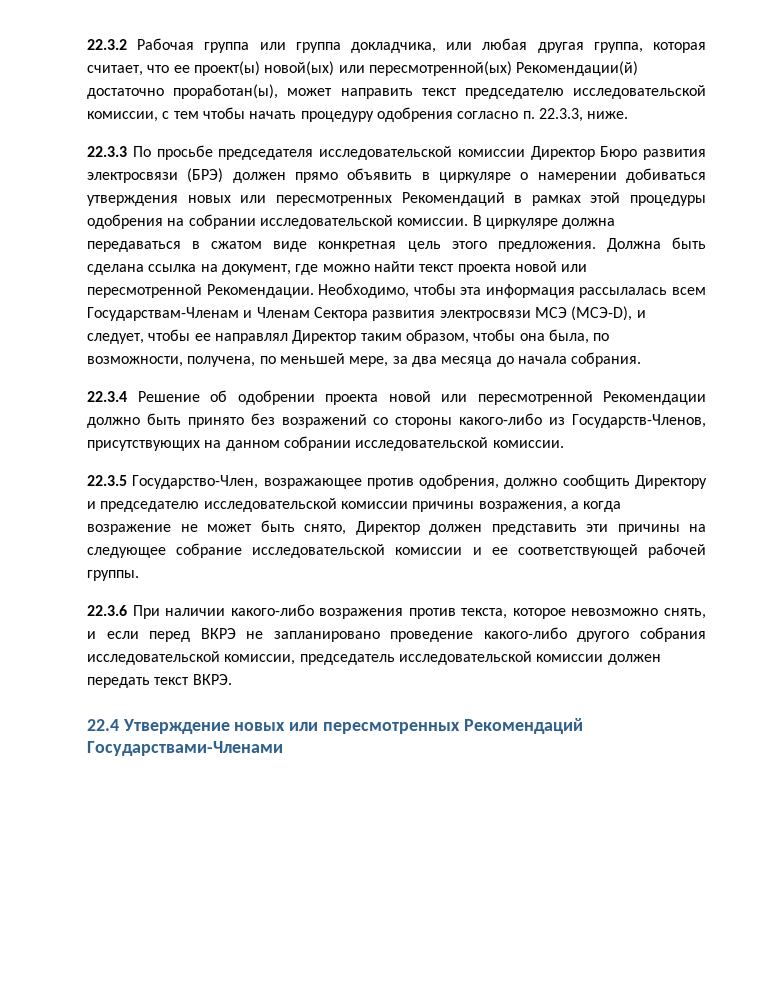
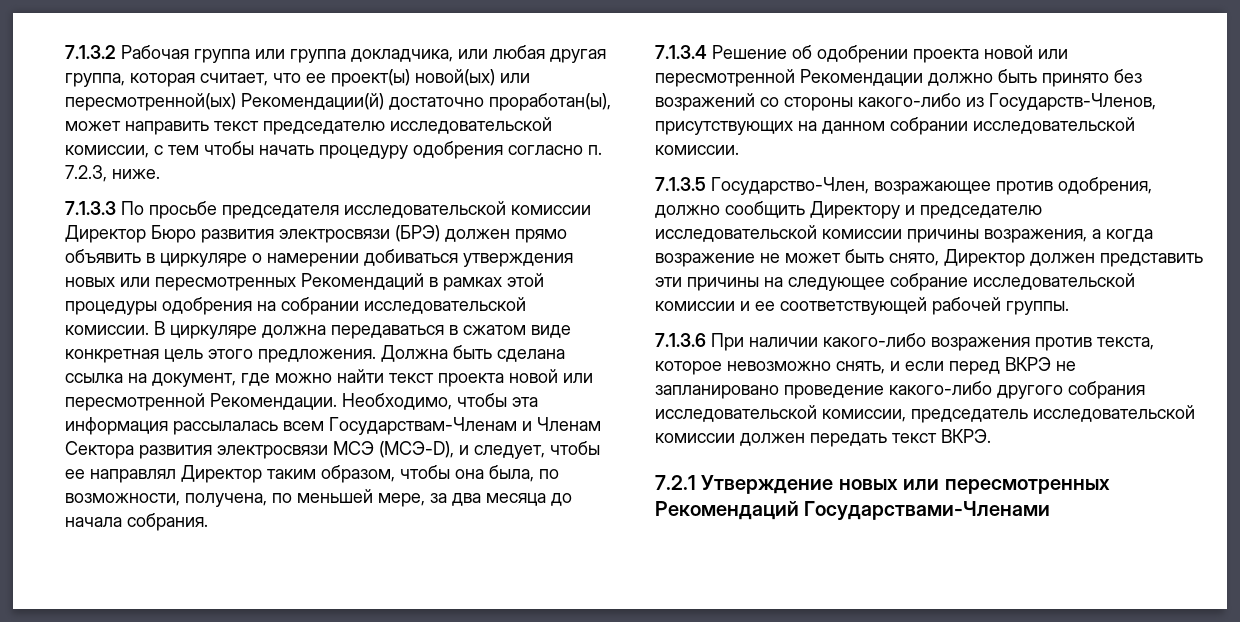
- 22.3.2 Рабочая группа или группа докладчика, или любая другая группа, которая считает, что ее проект(ы) новой(ых) или пересмотренной(ых) Рекомендации(й) достаточно проработан(ы), может направить текст председателю исследовательской комиссии, с тем чтобы начать процедуру одобрения согласно п. 22.3.3, ниже.
+ 7.1.3.2 Рабочая группа или группа докладчика, или любая другая группа, которая считает, что ее проект(ы) новой(ых) или пересмотренной(ых) Рекомендации(й) достаточно проработан(ы), может направить текст председателю исследовательской комиссии, с тем чтобы начать процедуру одобрения согласно п. 7.2.3, ниже.
- 22.3.3 По просьбе председателя исследовательской комиссии Директор Бюро развития электросвязи (БРЭ) должен прямо объявить в циркуляре о намерении добиваться утверждения новых или пересмотренных Рекомендаций в рамках этой процедуры одобрения на собрании исследовательской комиссии.
+ 7.1.3.3 По просьбе председателя исследовательской комиссии Директор Бюро развития электросвязи (БРЭ) должен прямо объявить в циркуляре о намерении добиваться утверждения новых или пересмотренных Рекомендаций в рамках этой процедуры одобрения на собрании исследовательской комиссии.
- 22.3.4 Решение об одобрении проекта новой или пересмотренной Рекомендации должно быть принято без возражений со стороны какого-либо из Государств-Членов, присутствующих на данном собрании исследовательской комиссии.
+ 7.1.3.4 Решение об одобрении проекта новой или пересмотренной Рекомендации должно быть принято без возражений со стороны какого-либо из Государств-Членов, присутствующих на данном собрании исследовательской комиссии.
- 22.3.5 Государство-Член, возражающее против одобрения, должно сообщить Директору и председателю исследовательской комиссии причины возражения, а когда возражение не может быть снято, Директор должен представить эти причины на следующее собрание исследовательской комиссии и ее соответствующей рабочей группы.
+ 7.1.3.5 Государство-Член, возражающее против одобрения, должно сообщить Директору и председателю исследовательской комиссии причины возражения, а когда возражение не может быть снято, Директор должен представить эти причины на следующее собрание исследовательской комиссии и ее соответствующей рабочей группы.
- 22.3.6 При наличии какого-либо возражения против текста, которое невозможно снять, и если перед ВКРЭ не запланировано проведение какого-либо другого собрания исследовательской комиссии, председатель исследовательской комиссии должен передать текст ВКРЭ.
+ 7.1.3.6 При наличии какого-либо возражения против текста, которое невозможно снять, и если перед ВКРЭ не запланировано проведение какого-либо другого собрания исследовательской комиссии, председатель исследовательской комиссии должен передать текст ВКРЭ.
- 22.4 Утверждение новых или пересмотренных Рекомендаций Государствами-Членами
+ 7.2.1 Утверждение новых или пересмотренных Рекомендаций Государствами-Членами

